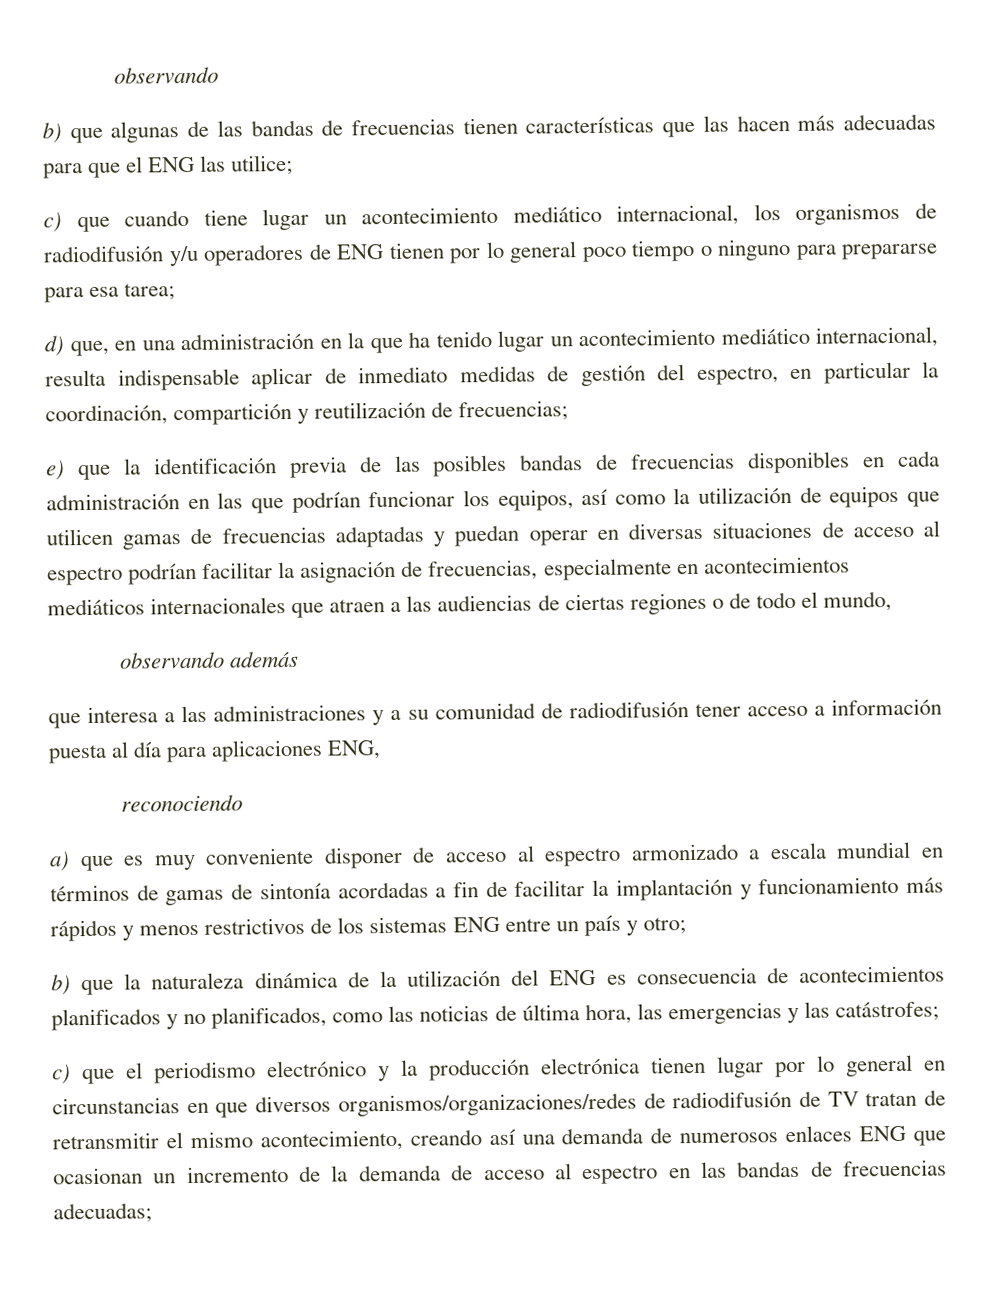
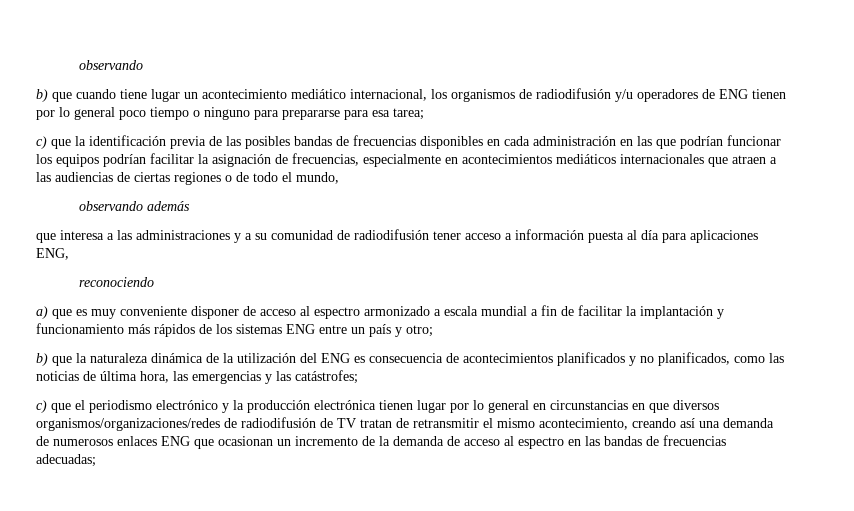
- b) que algunas de las bandas de frecuencias tienen características que las hacen más adecuadas para que el ENG las utilice;
- c) que cuando tiene lugar un acontecimiento mediático internacional, los organismos de radiodifusión y/u operadores de ENG tienen por lo general poco tiempo o ninguno para prepararse para esa tarea;
+ b) que cuando tiene lugar un acontecimiento mediático internacional, los organismos de radiodifusión y/u operadores de ENG tienen por lo general poco tiempo o ninguno para prepararse para esa tarea;
- d) que, en una administración en la que ha tenido lugar un acontecimiento mediático internacional, resulta indispensable aplicar de inmediato medidas de gestión del espectro, en particular la coordinación, compartición y reutilización de frecuencias;
- e) que la identificación previa de las posibles bandas de frecuencias disponibles en cada administración en las que podrían funcionar los equipos, así como la utilización de equipos que utilicen gamas de frecuencias adaptadas y puedan operar en diversas situaciones de acceso al espectro podrían facilitar la asignación de frecuencias, especialmente en acontecimientos mediáticos internacionales que atraen a las audiencias de ciertas regiones o de todo el mundo,
+ c) que la identificación previa de las posibles bandas de frecuencias disponibles en cada administración en las que podrían funcionar los equipos podrían facilitar la asignación de frecuencias, especialmente en acontecimientos mediáticos internacionales que atraen a las audiencias de ciertas regiones o de todo el mundo,
- a) que es muy conveniente disponer de acceso al espectro armonizado a escala mundial en términos de gamas de sintonía acordadas a fin de facilitar la implantación y funcionamiento más rápidos y menos restrictivos de los sistemas ENG entre un país y otro;
+ a) que es muy conveniente disponer de acceso al espectro armonizado a escala mundial a fin de facilitar la implantación y funcionamiento más rápidos de los sistemas ENG entre un país y otro;

